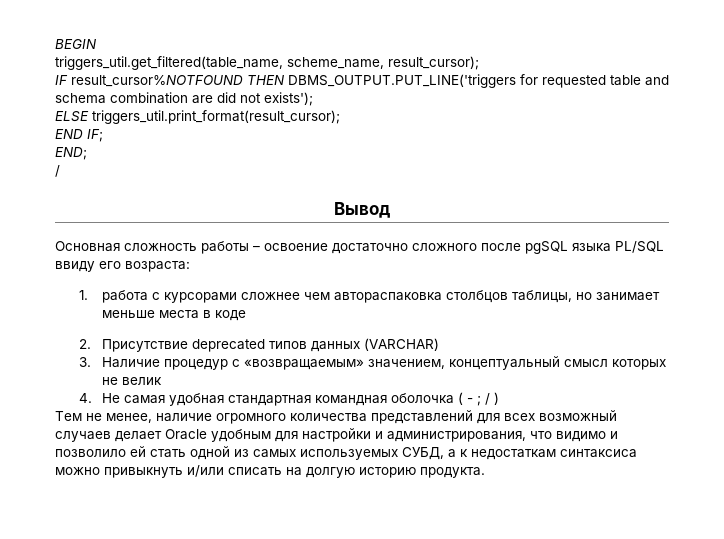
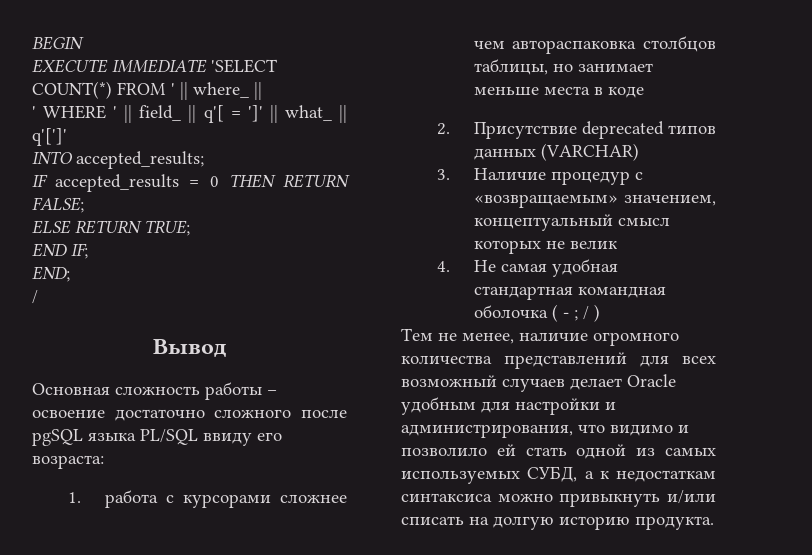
- triggers_util.get_filtered(table_name, scheme_name, result_cursor);
- IF result_cursor%NOTFOUND THEN DBMS_OUTPUT.PUT_LINE('triggers for requested table and schema combination are did not exists');
+ EXECUTE IMMEDIATE 'SELECT COUNT(*) FROM ' || where_ ||
+ ' WHERE ' || field_ || q'[ = ']' || what_ || q'[']'
+ INTO accepted_results;
+ IF accepted_results = 0 THEN RETURN FALSE;
- ELSE triggers_util.print_format(result_cursor);
+ ELSE RETURN TRUE;

